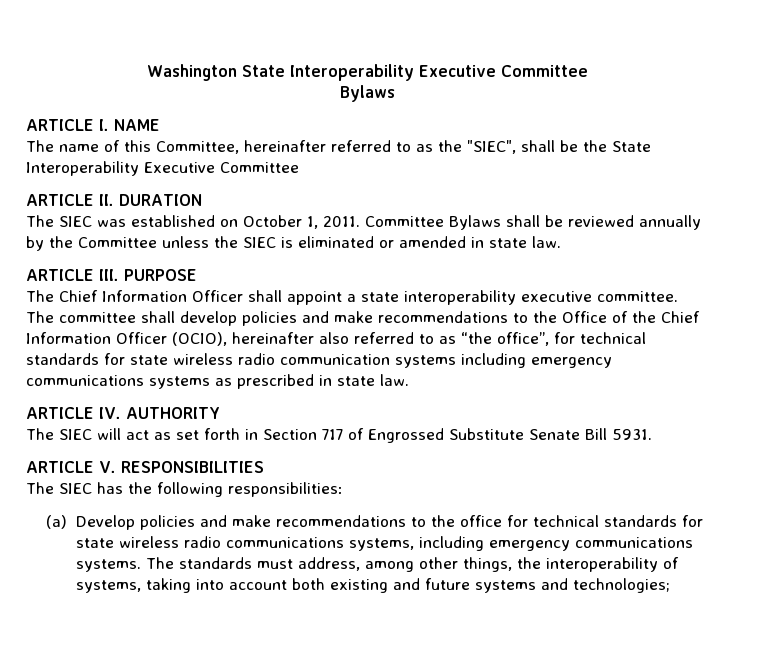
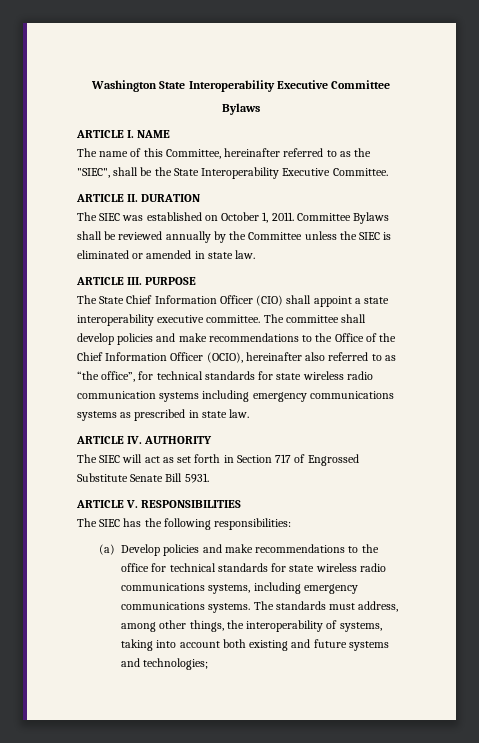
- The name of this Committee, hereinafter referred to as the "SIEC", shall be the State Interoperability Executive Committee
+ The name of this Committee, hereinafter referred to as the "SIEC", shall be the State Interoperability Executive Committee.
- The Chief Information Officer shall appoint a state interoperability executive committee.
+ The State Chief Information Officer (CIO) shall appoint a state interoperability executive committee.

